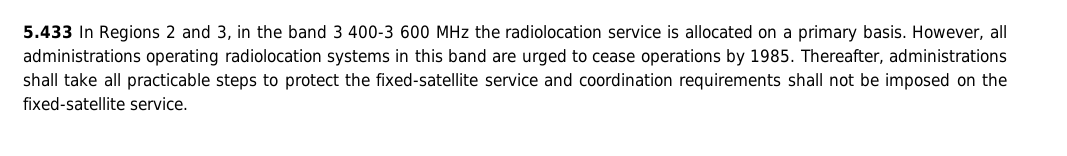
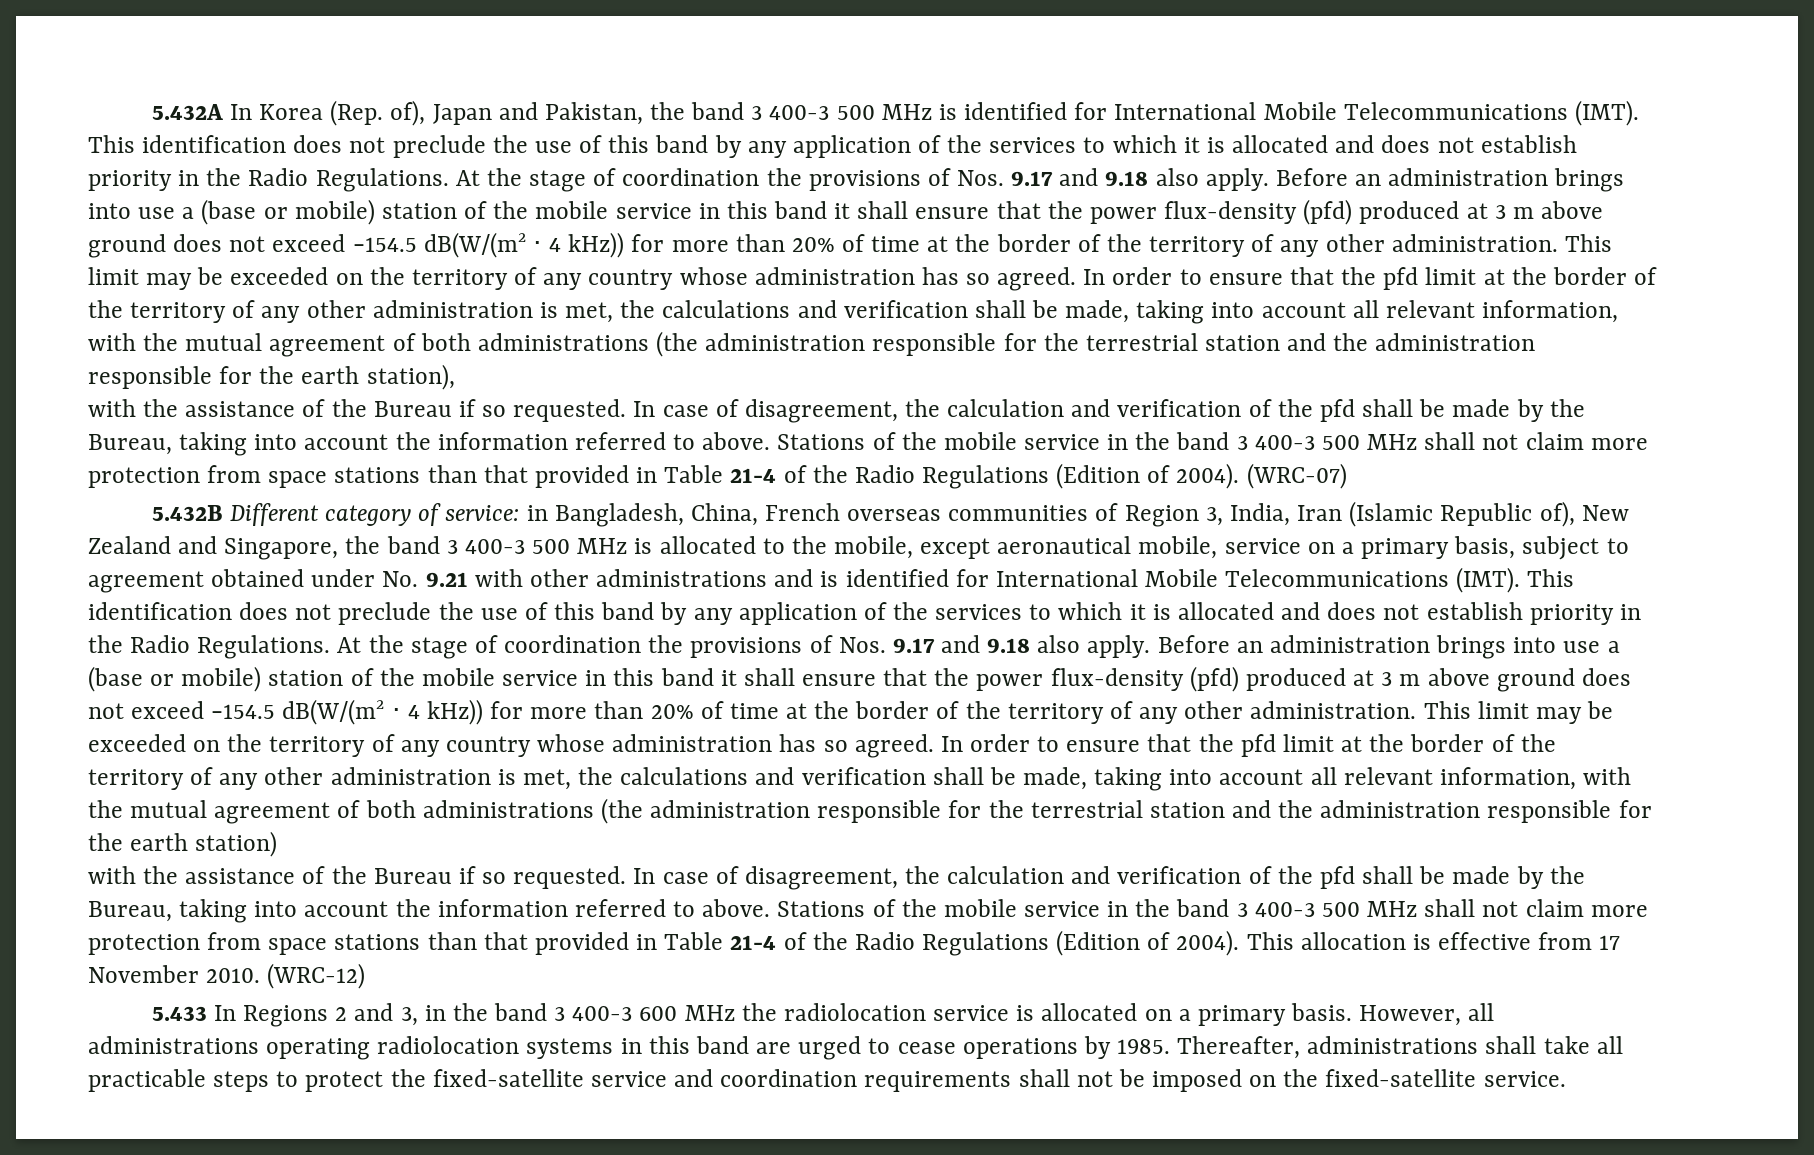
+ 5.432A In Korea (Rep. of), Japan and Pakistan, the band 3 400-3 500 MHz is identified for International Mobile Telecommunications (IMT). This identification does not preclude the use of this band by any application of the services to which it is allocated and does not establish priority in the Radio Regulations. At the stage of coordination the provisions of Nos. 9.17 and 9.18 also apply. Before an administration brings into use a (base or mobile) station of the mobile service in this band it shall ensure that the power flux-density (pfd) produced at 3 m above ground does not exceed −154.5 dB(W/(m2 ⋅ 4 kHz)) for more than 20% of time at the border of the territory of any other administration. This limit may be exceeded on the territory of any country whose administration has so agreed. In order to ensure that the pfd limit at the border of the territory of any other administration is met, the calculations and verification shall be made, taking into account all relevant information, with the mutual agreement of both administrations (the administration responsible for the terrestrial station and the administration responsible for the earth station),
+ with the assistance of the Bureau if so requested. In case of disagreement, the calculation and verification of the pfd shall be made by the Bureau, taking into account the information referred to above. Stations of the mobile service in the band 3 400-3 500 MHz shall not claim more protection from space stations than that provided in Table 21-4 of the Radio Regulations (Edition of 2004). (WRC-07)
+ 5.432B Different category of service: in Bangladesh, China, French overseas communities of Region 3, India, Iran (Islamic Republic of), New Zealand and Singapore, the band 3 400-3 500 MHz is allocated to the mobile, except aeronautical mobile, service on a primary basis, subject to agreement obtained under No. 9.21 with other administrations and is identified for International Mobile Telecommunications (IMT). This identification does not preclude the use of this band by any application of the services to which it is allocated and does not establish priority in the Radio Regulations. At the stage of coordination the provisions of Nos. 9.17 and 9.18 also apply. Before an administration brings into use a (base or mobile) station of the mobile service in this band it shall ensure that the power flux-density (pfd) produced at 3 m above ground does not exceed −154.5 dB(W/(m2 ⋅ 4 kHz)) for more than 20% of time at the border of the territory of any other administration. This limit may be exceeded on the territory of any country whose administration has so agreed. In order to ensure that the pfd limit at the border of the territory of any other administration is met, the calculations and verification shall be made, taking into account all relevant information, with the mutual agreement of both administrations (the administration responsible for the terrestrial station and the administration responsible for the earth station)
+ with the assistance of the Bureau if so requested. In case of disagreement, the calculation and verification of the pfd shall be made by the Bureau, taking into account the information referred to above. Stations of the mobile service in the band 3 400-3 500 MHz shall not claim more protection from space stations than that provided in Table 21-4 of the Radio Regulations (Edition of 2004). This allocation is effective from 17 November 2010. (WRC-12)

